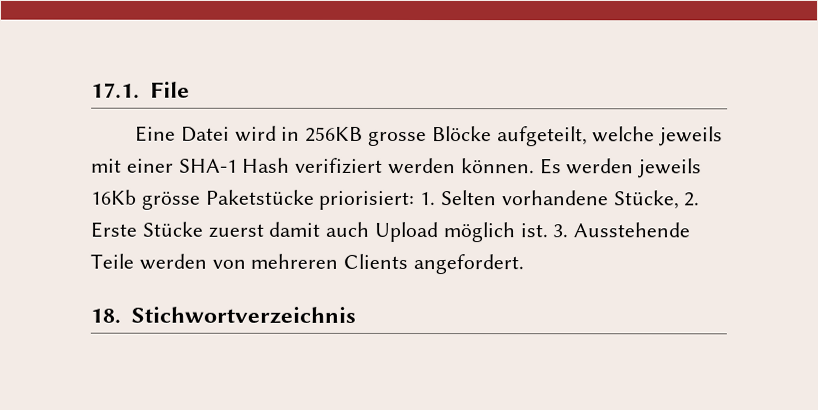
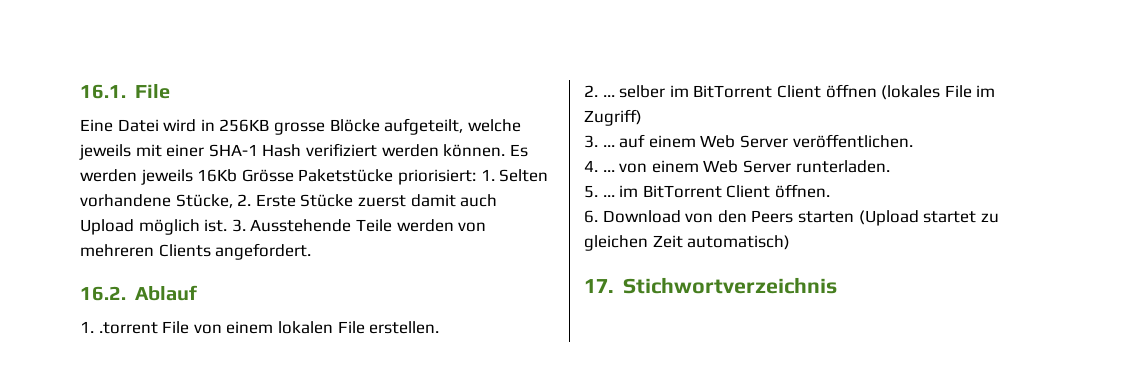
- 17.1. File
+ 16.1. File
- Es werden jeweils 16Kb grösse Paketstücke priorisiert: 1. Selten vorhandene Stücke, 2. Erste Stücke zuerst damit auch Upload möglich ist.
+ Es werden jeweils 16Kb Grösse Paketstücke priorisiert: 1. Selten vorhandene Stücke, 2. Erste Stücke zuerst damit auch Upload möglich ist.
- 18. Stichwortverzeichnis
+ 16.2. Ablauf
+ 1. .torrent File von einem lokalen File erstellen.
+ 2. ... selber im BitTorrent Client öffnen (lokales File im Zugriff)
+ 3. ... auf einem Web Server veröffentlichen.
+ 4. ... von einem Web Server runterladen.
+ 5. ... im BitTorrent Client öffnen.
+ 6. Download von den Peers starten (Upload startet zu gleichen Zeit automatisch)
+ 17. Stichwortverzeichnis

